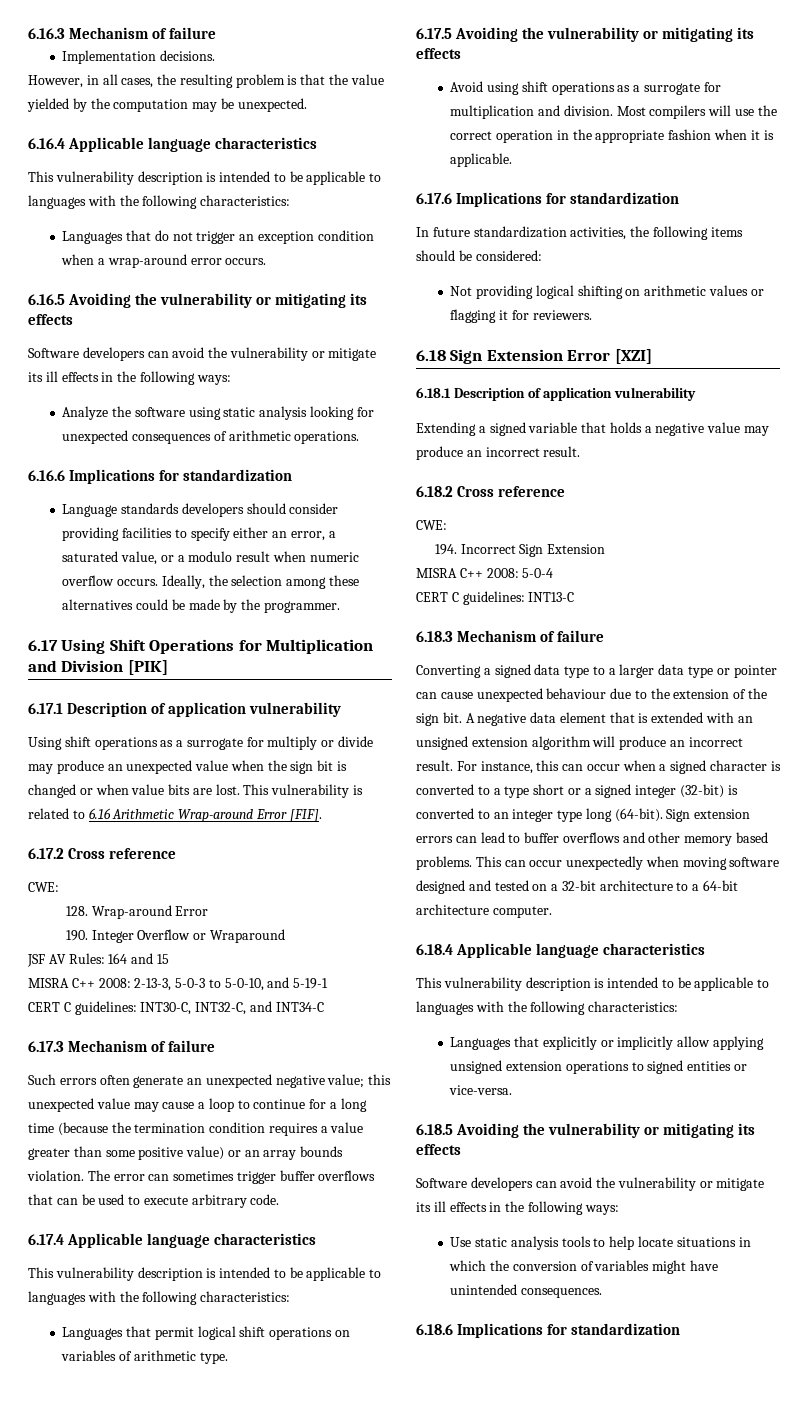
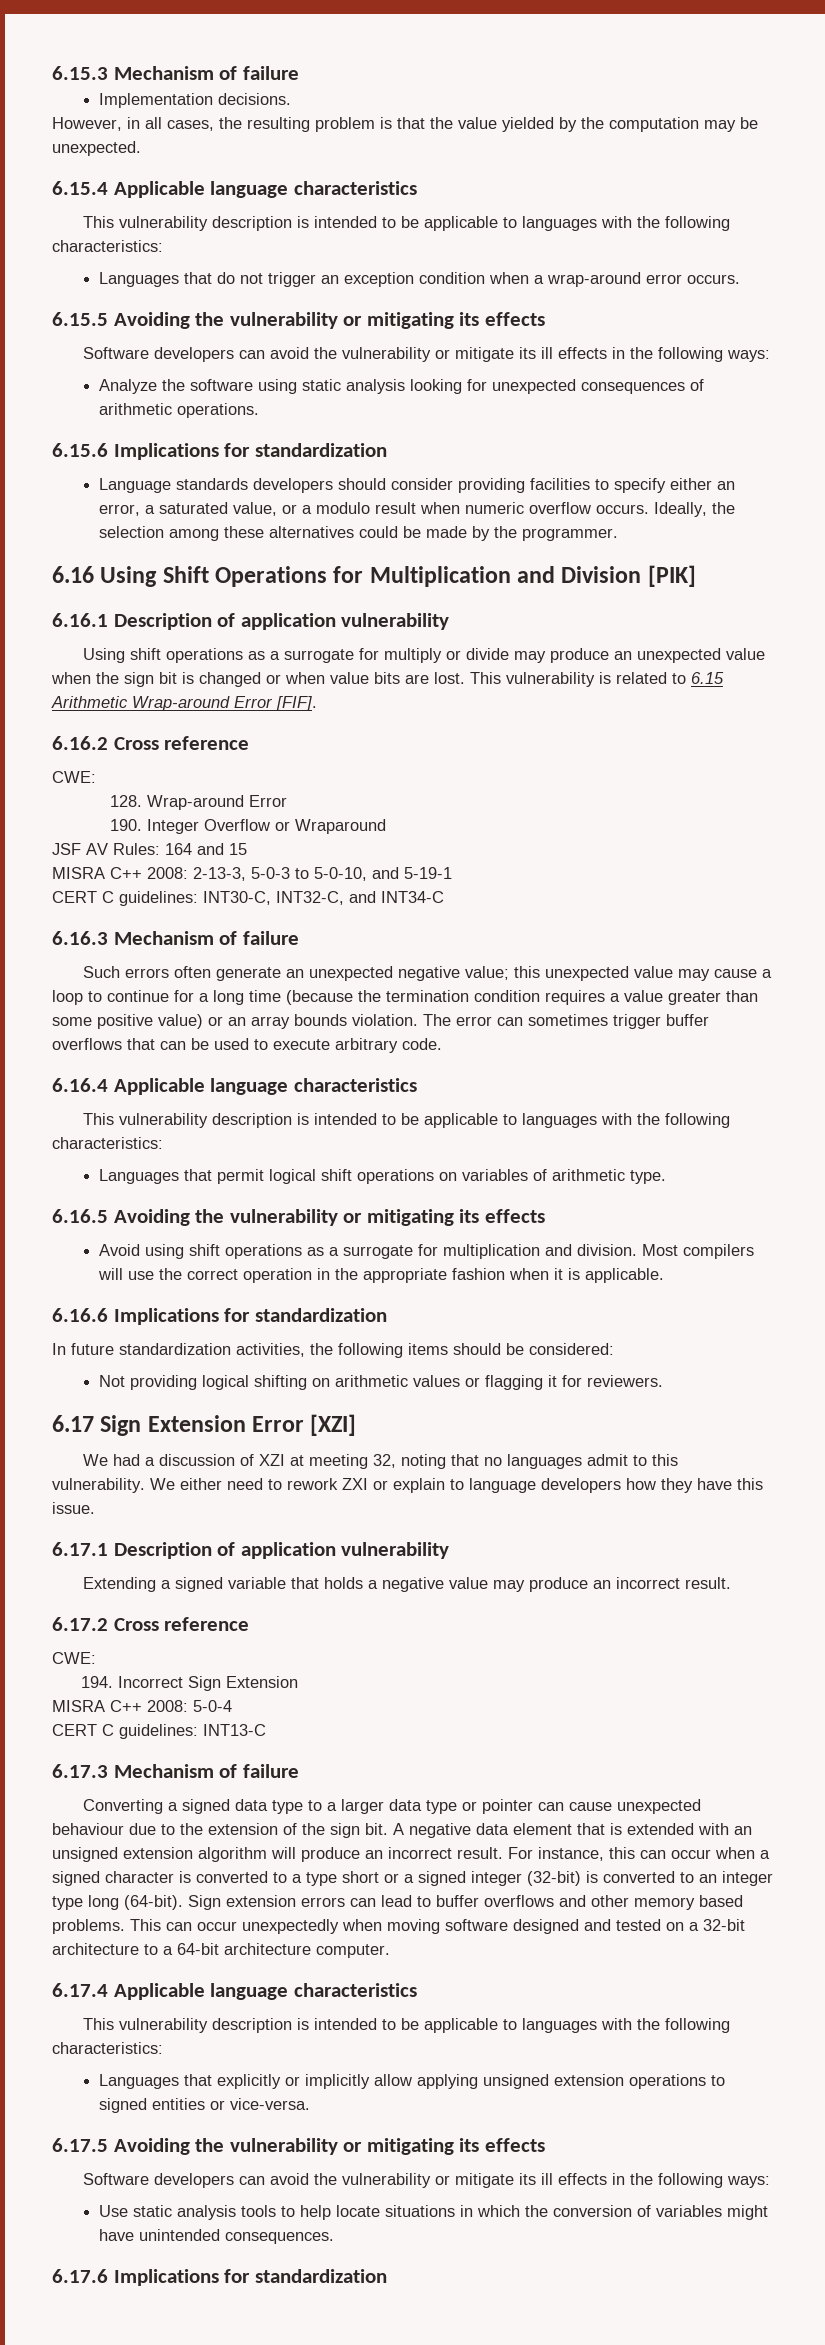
- 6.16.3 Mechanism of failure
+ 6.15.3 Mechanism of failure
- 6.16.4 Applicable language characteristics
+ 6.15.4 Applicable language characteristics
- 6.16.5 Avoiding the vulnerability or mitigating its effects
+ 6.15.5 Avoiding the vulnerability or mitigating its effects
- 6.16.6 Implications for standardization
+ 6.15.6 Implications for standardization
- 6.17 Using Shift Operations for Multiplication and Division [PIK]
+ 6.16 Using Shift Operations for Multiplication and Division [PIK]
- 6.17.1 Description of application vulnerability
+ 6.16.1 Description of application vulnerability
- This vulnerability is related to 6.16 Arithmetic Wrap-around Error [FIF].
+ This vulnerability is related to 6.15 Arithmetic Wrap-around Error [FIF].
- 6.17.2 Cross reference
+ 6.16.2 Cross reference
- 6.17.3 Mechanism of failure
+ 6.16.3 Mechanism of failure
- 6.17.4 Applicable language characteristics
+ 6.16.4 Applicable language characteristics
- 6.17.5 Avoiding the vulnerability or mitigating its effects
+ 6.16.5 Avoiding the vulnerability or mitigating its effects
- 6.17.6 Implications for standardization
+ 6.16.6 Implications for standardization
- 6.18 Sign Extension Error [XZI]
+ 6.17 Sign Extension Error [XZI]
- 6.18.1 Description of application vulnerability
+ We had a discussion of XZI at meeting 32, noting that no languages admit to this vulnerability. We either need to rework ZXI or explain to language developers how they have this issue.
+ 6.17.1 Description of application vulnerability
- 6.18.2 Cross reference
+ 6.17.2 Cross reference
- 6.18.3 Mechanism of failure
+ 6.17.3 Mechanism of failure
- 6.18.4 Applicable language characteristics
+ 6.17.4 Applicable language characteristics
- 6.18.5 Avoiding the vulnerability or mitigating its effects
+ 6.17.5 Avoiding the vulnerability or mitigating its effects
- 6.18.6 Implications for standardization
+ 6.17.6 Implications for standardization

